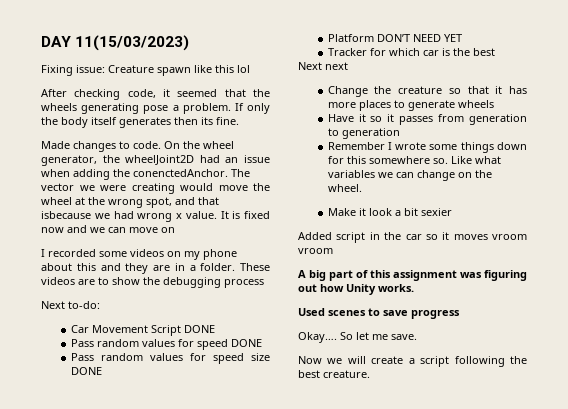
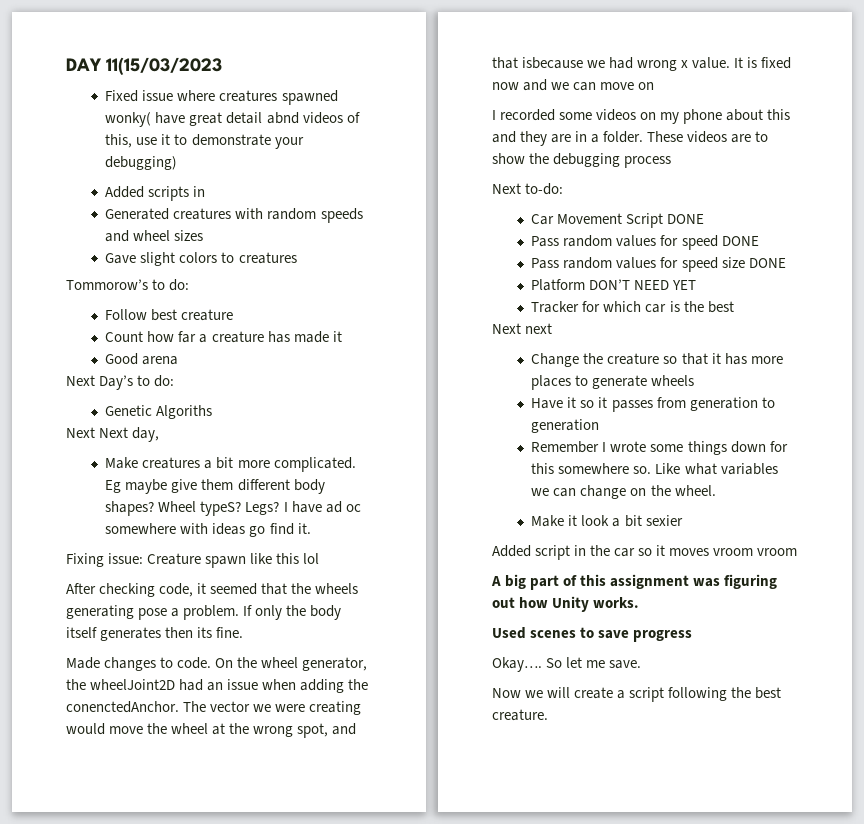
- DAY 11(15/03/2023)
+ DAY 11(15/03/2023
+ Fixed issue where creatures spawned wonky( have great detail abnd videos of this, use it to demonstrate your debugging)
+ Added scripts in
+ Generated creatures with random speeds and wheel sizes
+ Gave slight colors to creatures
+ Tommorow’s to do:
+ Follow best creature
+ Count how far a creature has made it
+ Good arena
+ Next Day’s to do:
+ Genetic Algoriths
+ Next Next day,
+ Make creatures a bit more complicated. Eg maybe give them different body shapes? Wheel typeS? Legs? I have ad oc somewhere with ideas go find it.

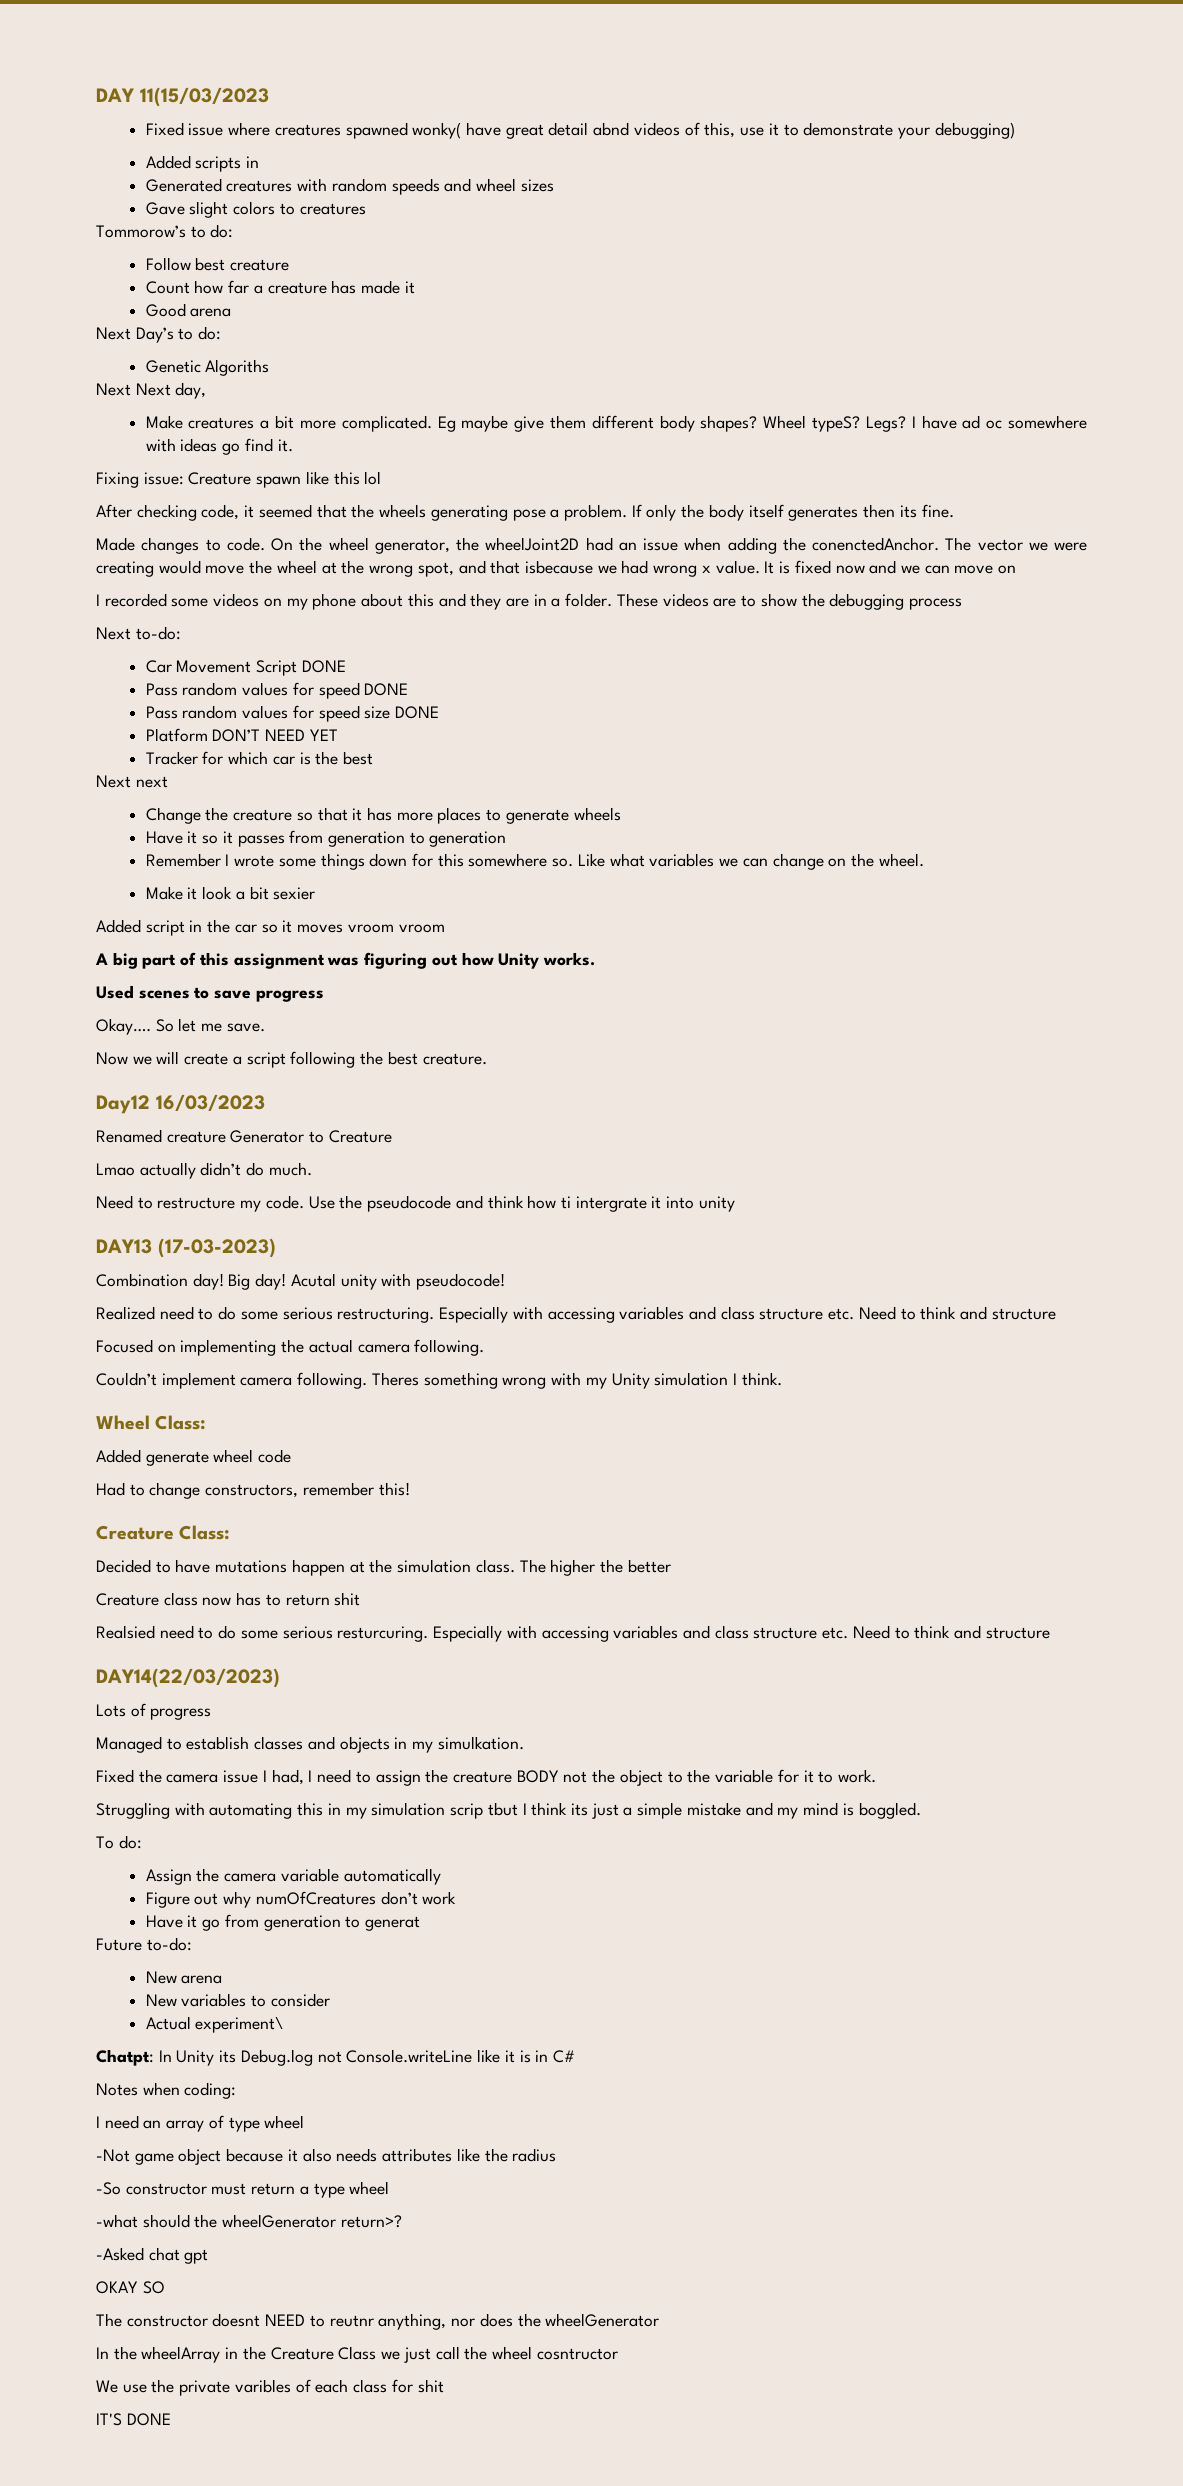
+ Day12 16/03/2023
+ Renamed creature Generator to Creature
+ Lmao actually didn’t do much.
+ Need to restructure my code. Use the pseudocode and think how ti intergrate it into unity
+ DAY13 (17-03-2023)
+ Combination day! Big day! Acutal unity with pseudocode!
+ Realized need to do some serious restructuring. Especially with accessing variables and class structure etc. Need to think and structure
+ Focused on implementing the actual camera following.
+ Couldn’t implement camera following. Theres something wrong with my Unity simulation I think.
+ Wheel Class:
+ Added generate wheel code
+ Had to change constructors, remember this!
+ Creature Class:
+ Decided to have mutations happen at the simulation class. The higher the better
+ Creature class now has to return shit
+ Realsied need to do some serious resturcuring. Especially with accessing variables and class structure etc. Need to think and structure
+ DAY14(22/03/2023)
+ Lots of progress
+ Managed to establish classes and objects in my simulkation.
+ Fixed the camera issue I had, I need to assign the creature BODY not the object to the variable for it to work.
+ Struggling with automating this in my simulation scrip tbut I think its just a simple mistake and my mind is boggled.
+ To do:
+ Assign the camera variable automatically
+ Figure out why numOfCreatures don’t work
+ Have it go from generation to generat
+ Future to-do:
+ New arena
+ New variables to consider
+ Actual experiment\
+ Chatpt: In Unity its Debug.log not Console.writeLine like it is in C#
+ Notes when coding:
+ I need an array of type wheel
+ -Not game object because it also needs attributes like the radius
+ -So constructor must return a type wheel
+ -what should the wheelGenerator return>?
+ -Asked chat gpt
+ OKAY SO
+ The constructor doesnt NEED to reutnr anything, nor does the wheelGenerator
+ In the wheelArray in the Creature Class we just call the wheel cosntructor
+ We use the private varibles of each class for shit
+ IT'S DONE

